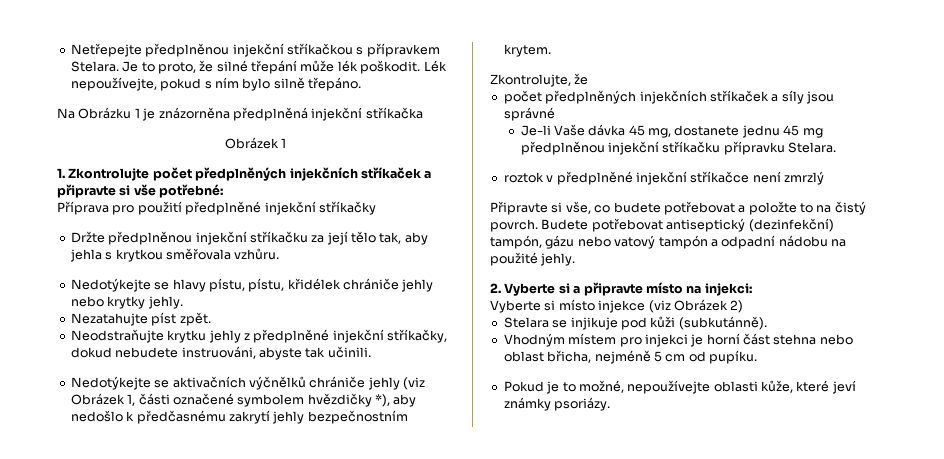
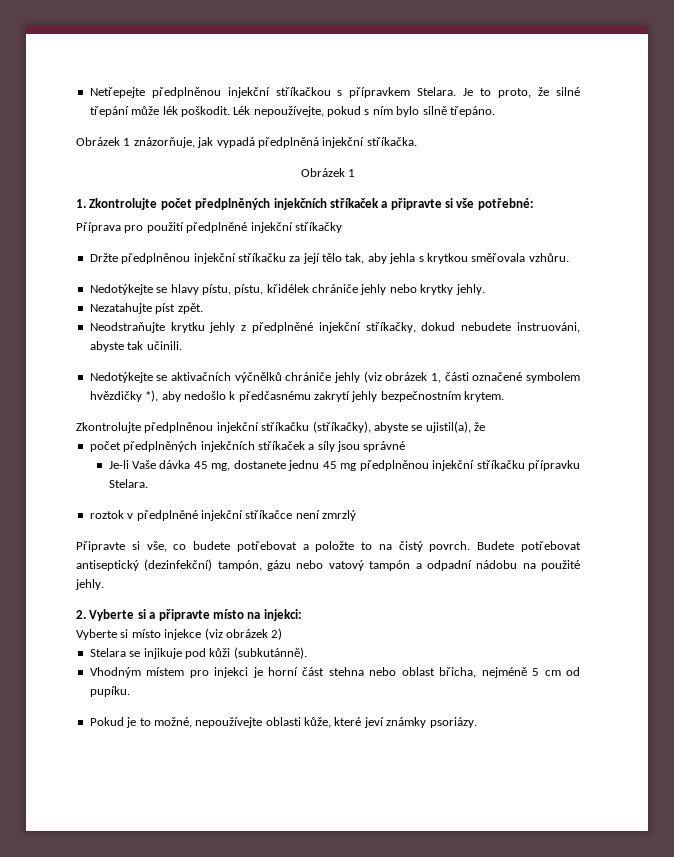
- Na Obrázku 1 je znázorněna předplněná injekční stříkačka
+ Obrázek 1 znázorňuje, jak vypadá předplněná injekční stříkačka.
- Nedotýkejte se aktivačních výčnělků chrániče jehly (viz Obrázek 1, části označené symbolem hvězdičky *), aby nedošlo k předčasnému zakrytí jehly bezpečnostním krytem.
+ Nedotýkejte se aktivačních výčnělků chrániče jehly (viz obrázek 1, části označené symbolem hvězdičky *), aby nedošlo k předčasnému zakrytí jehly bezpečnostním krytem.
- Zkontrolujte, že
+ Zkontrolujte předplněnou injekční stříkačku (stříkačky), abyste se ujistil(a), že
- Vyberte si místo injekce (viz Obrázek 2)
+ Vyberte si místo injekce (viz obrázek 2)

